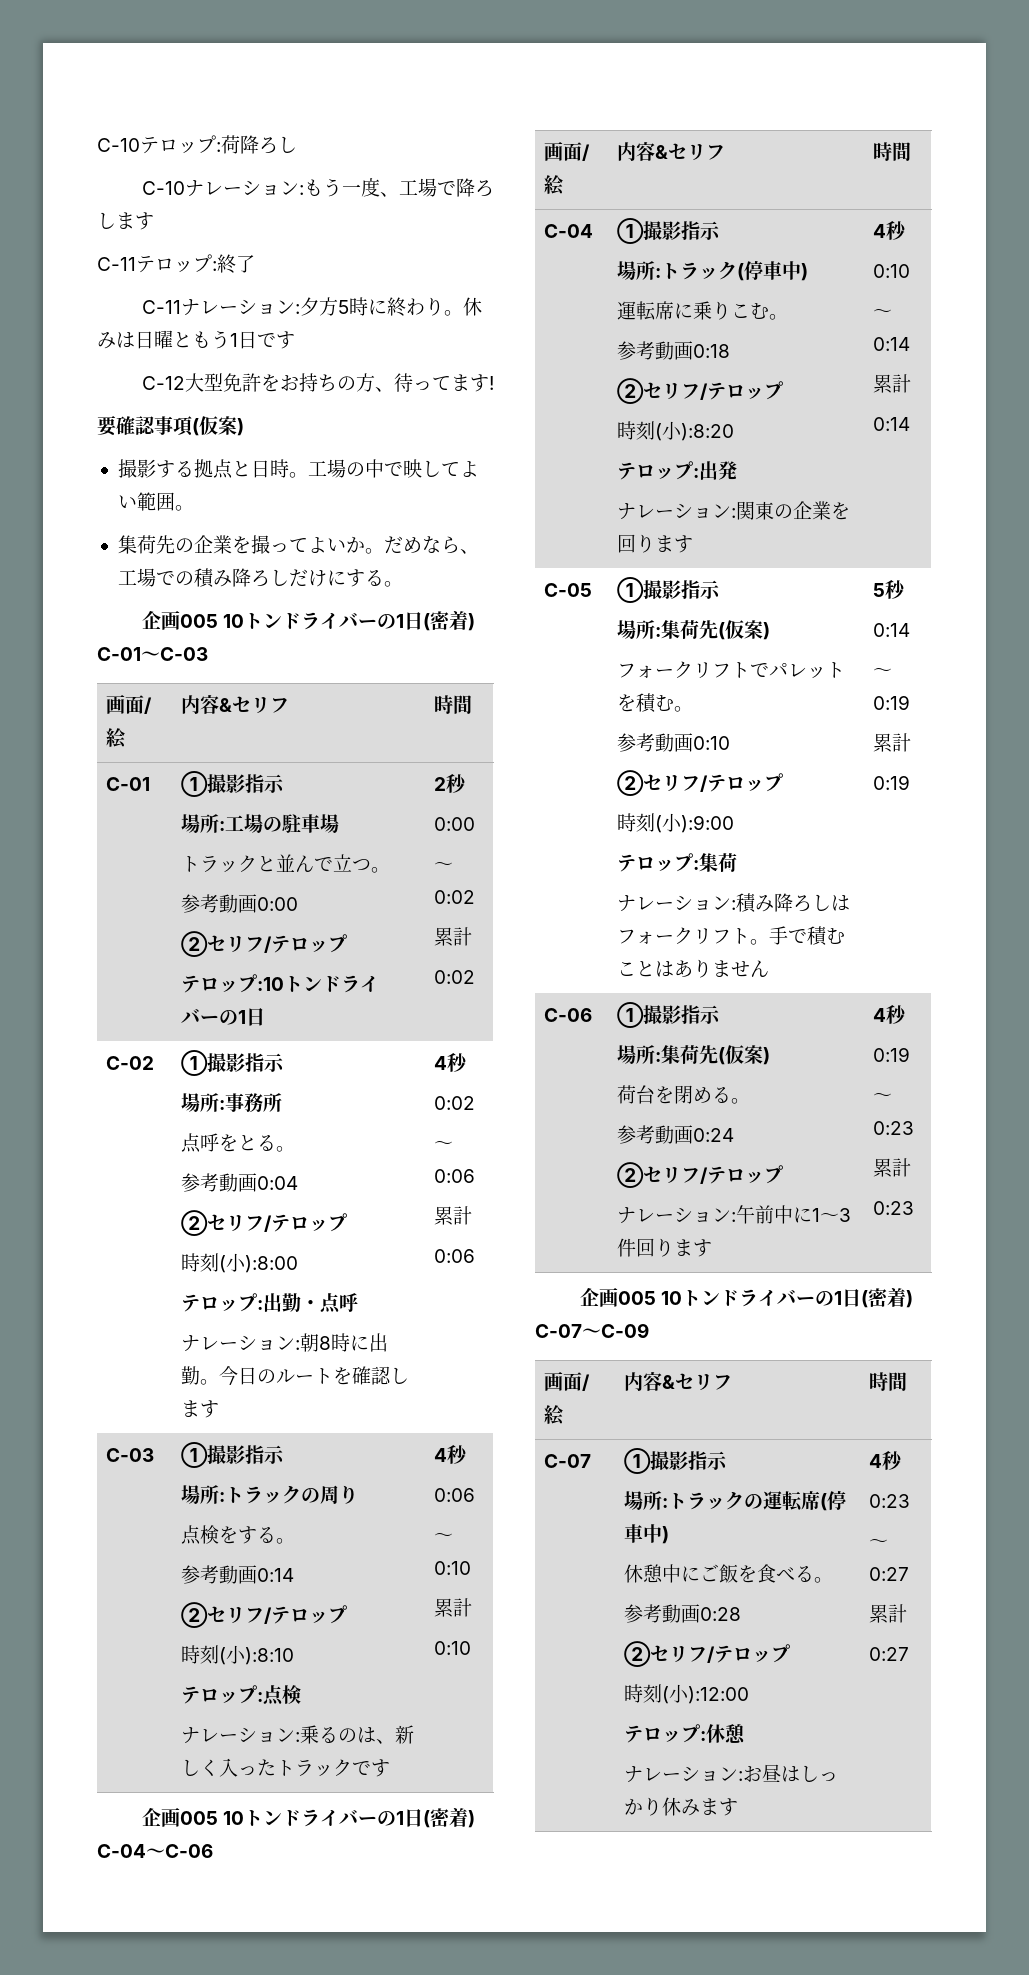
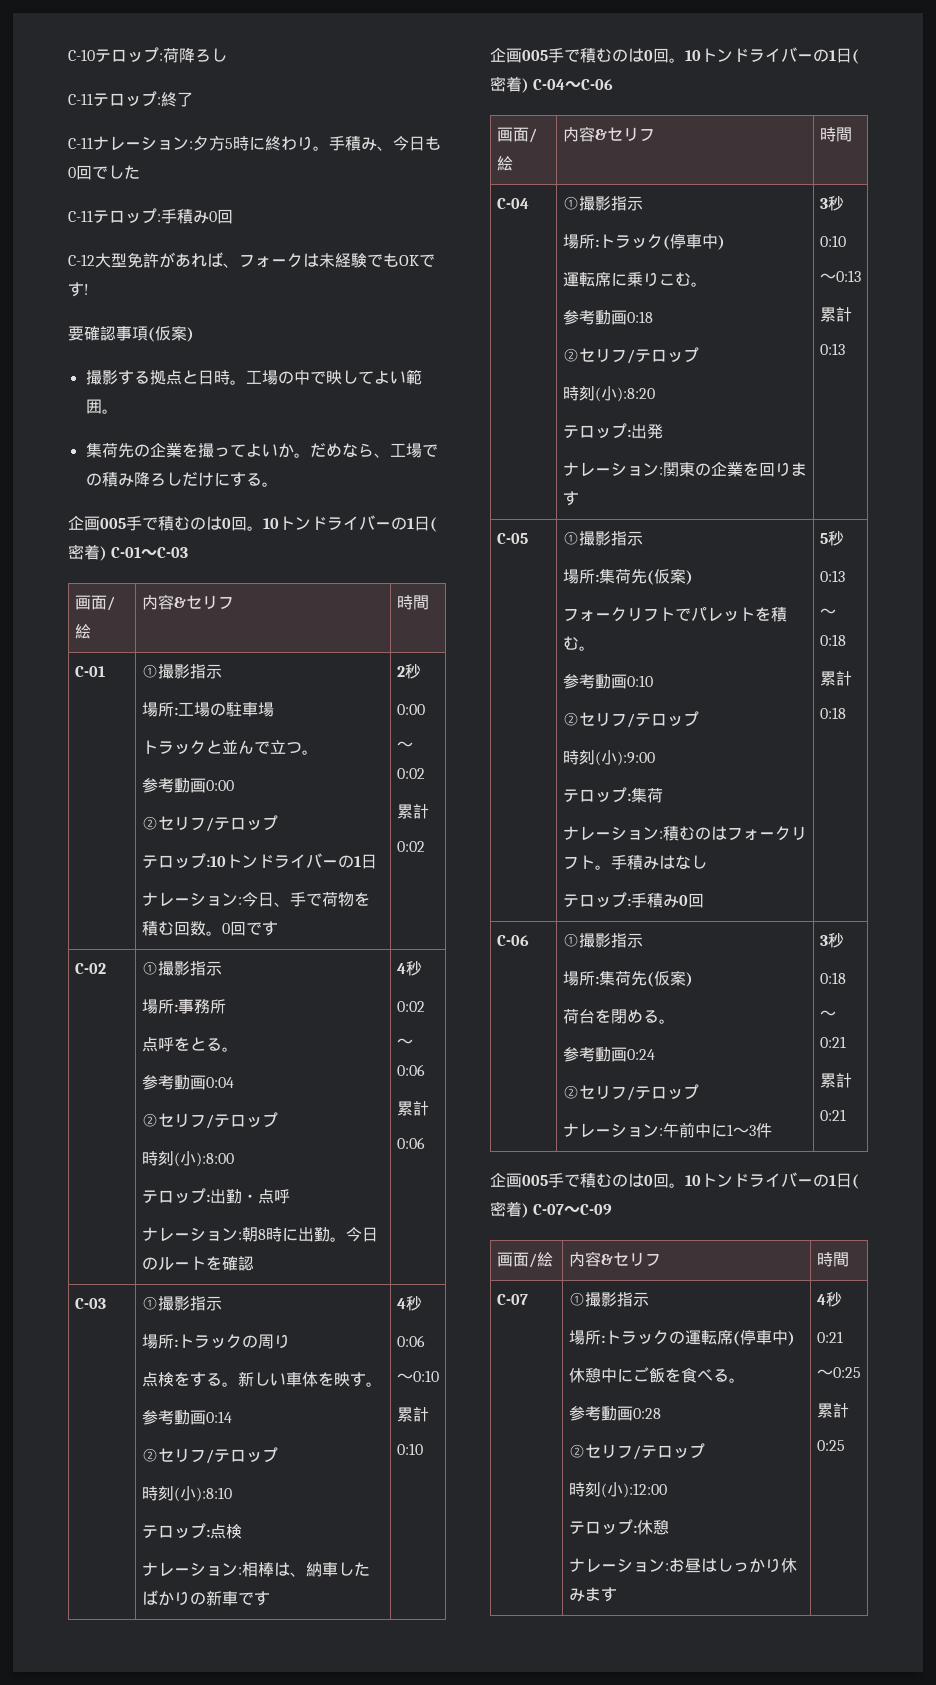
- C-10ナレーション:もう一度、工場で降ろします
- 休みは日曜ともう1日です
- C-12大型免許をお持ちの方、待ってます!
+ 手積み、今日も0回でした
+ C-11テロップ:手積み0回
+ C-12大型免許があれば、フォークは未経験でもOKです!
- 企画005 10トンドライバーの1日(密着) C-01〜C-03
+ 企画005手で積むのは0回。10トンドライバーの1日(密着) C-01〜C-03
+ ナレーション:今日、手で荷物を積む回数。0回です
- 今日のルートを確認します
+ 今日のルートを確認
+ 新しい車体を映す。
- ナレーション:乗るのは、新しく入ったトラックです
+ ナレーション:相棒は、納車したばかりの新車です
- 企画005 10トンドライバーの1日(密着) C-04〜C-06
+ 企画005手で積むのは0回。10トンドライバーの1日(密着) C-04〜C-06
- ナレーション:関東の企業を回ります | 4秒
+ ナレーション:関東の企業を回ります | 3秒
- 〜0:14
+ 〜0:13
  累計
- 0:14
+ 0:13
- ナレーション:積み降ろしはフォークリフト。
+ ナレーション:積むのはフォークリフト。
- 手で積むことはありません
+ 手積みはなし
+ テロップ:手積み0回
  5秒
- 0:14
- 〜0:19
+ 0:13
+ 〜0:18
  累計
- 0:19
+ 0:18
  C-06 | ①撮影指示
  場所:集荷先(仮案)
  荷台を閉める。
  参考動画0:24
  ②セリフ/テロップ
- ナレーション:午前中に1〜3件回ります | 4秒
- 0:19
- 〜0:23
+ ナレーション:午前中に1〜3件 | 3秒
+ 0:18
+ 〜0:21
  累計
- 0:23
- 企画005 10トンドライバーの1日(密着) C-07〜C-09
+ 0:21
+ 企画005手で積むのは0回。10トンドライバーの1日(密着) C-07〜C-09
  ナレーション:お昼はしっかり休みます | 4秒
- 0:23
- 〜0:27
+ 0:21
+ 〜0:25
  累計
- 0:27
+ 0:25

